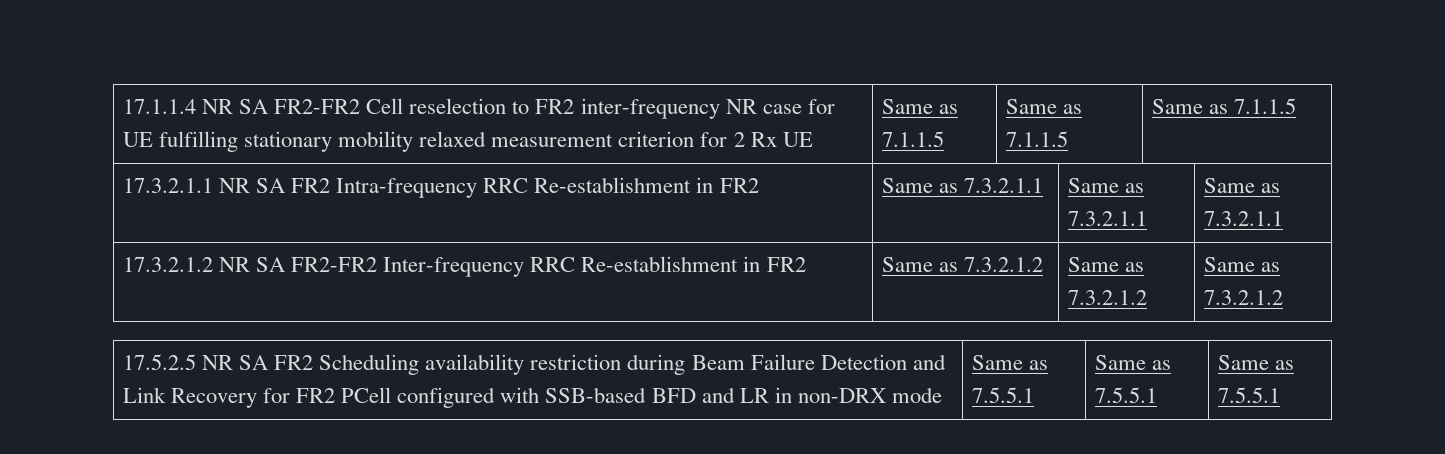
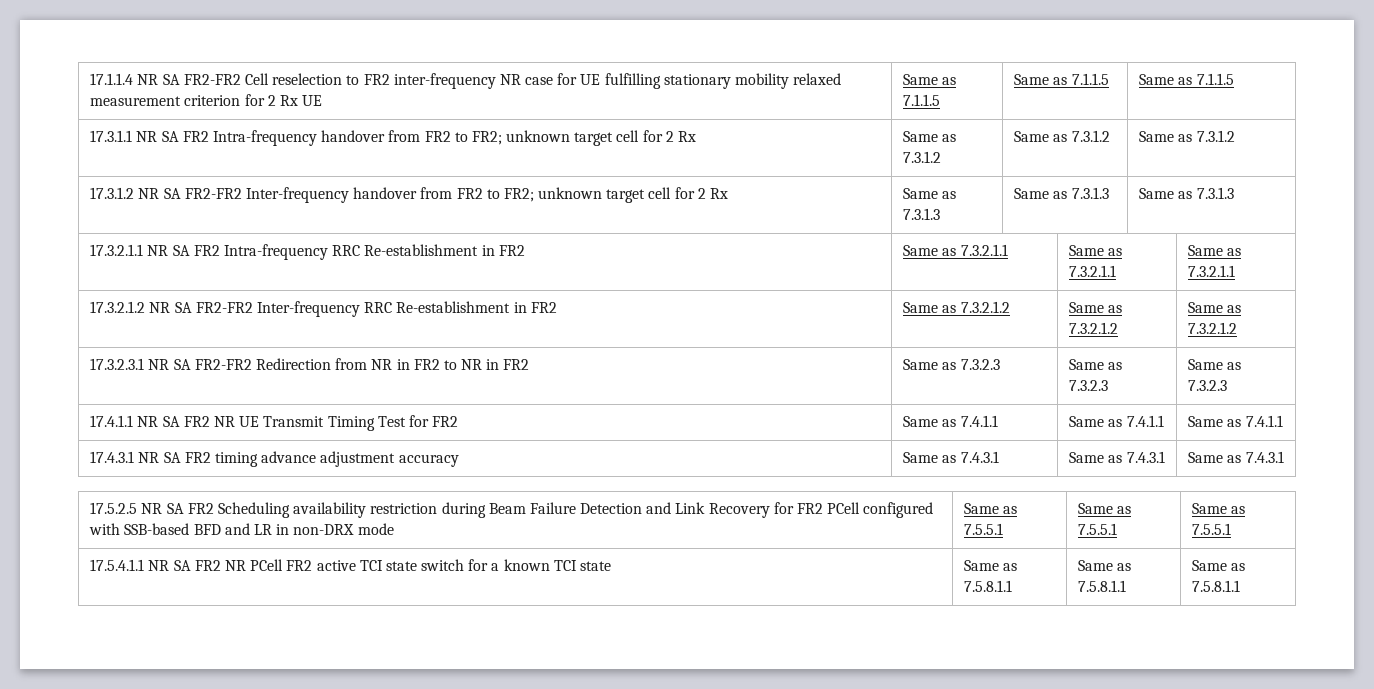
+ 17.3.1.1 NR SA FR2 Intra-frequency handover from FR2 to FR2; unknown target cell for 2 Rx | Same as 7.3.1.2 | Same as 7.3.1.2 | Same as 7.3.1.2
+ 17.3.1.2 NR SA FR2-FR2 Inter-frequency handover from FR2 to FR2; unknown target cell for 2 Rx | Same as 7.3.1.3 | Same as 7.3.1.3 | Same as 7.3.1.3
+ 17.3.2.3.1 NR SA FR2-FR2 Redirection from NR in FR2 to NR in FR2 | Same as 7.3.2.3 | Same as 7.3.2.3 | Same as 7.3.2.3
+ 17.4.1.1 NR SA FR2 NR UE Transmit Timing Test for FR2 | Same as 7.4.1.1 | Same as 7.4.1.1 | Same as 7.4.1.1
+ 17.4.3.1 NR SA FR2 timing advance adjustment accuracy | Same as 7.4.3.1 | Same as 7.4.3.1 | Same as 7.4.3.1
+ 17.5.4.1.1 NR SA FR2 NR PCell FR2 active TCI state switch for a known TCI state | Same as 7.5.8.1.1 | Same as 7.5.8.1.1 | Same as 7.5.8.1.1

